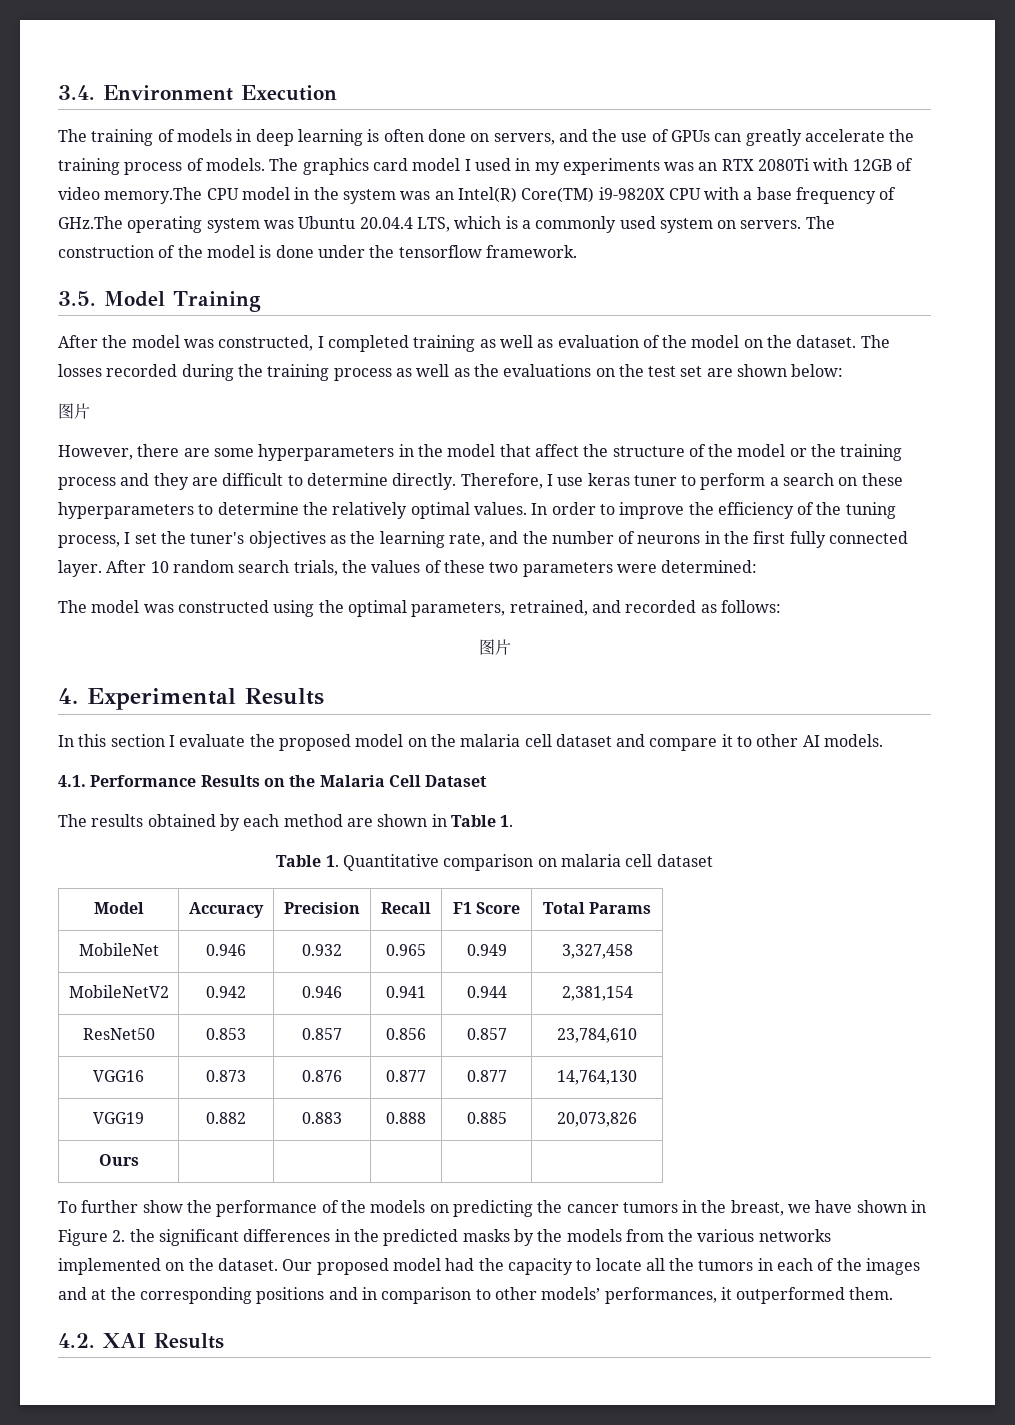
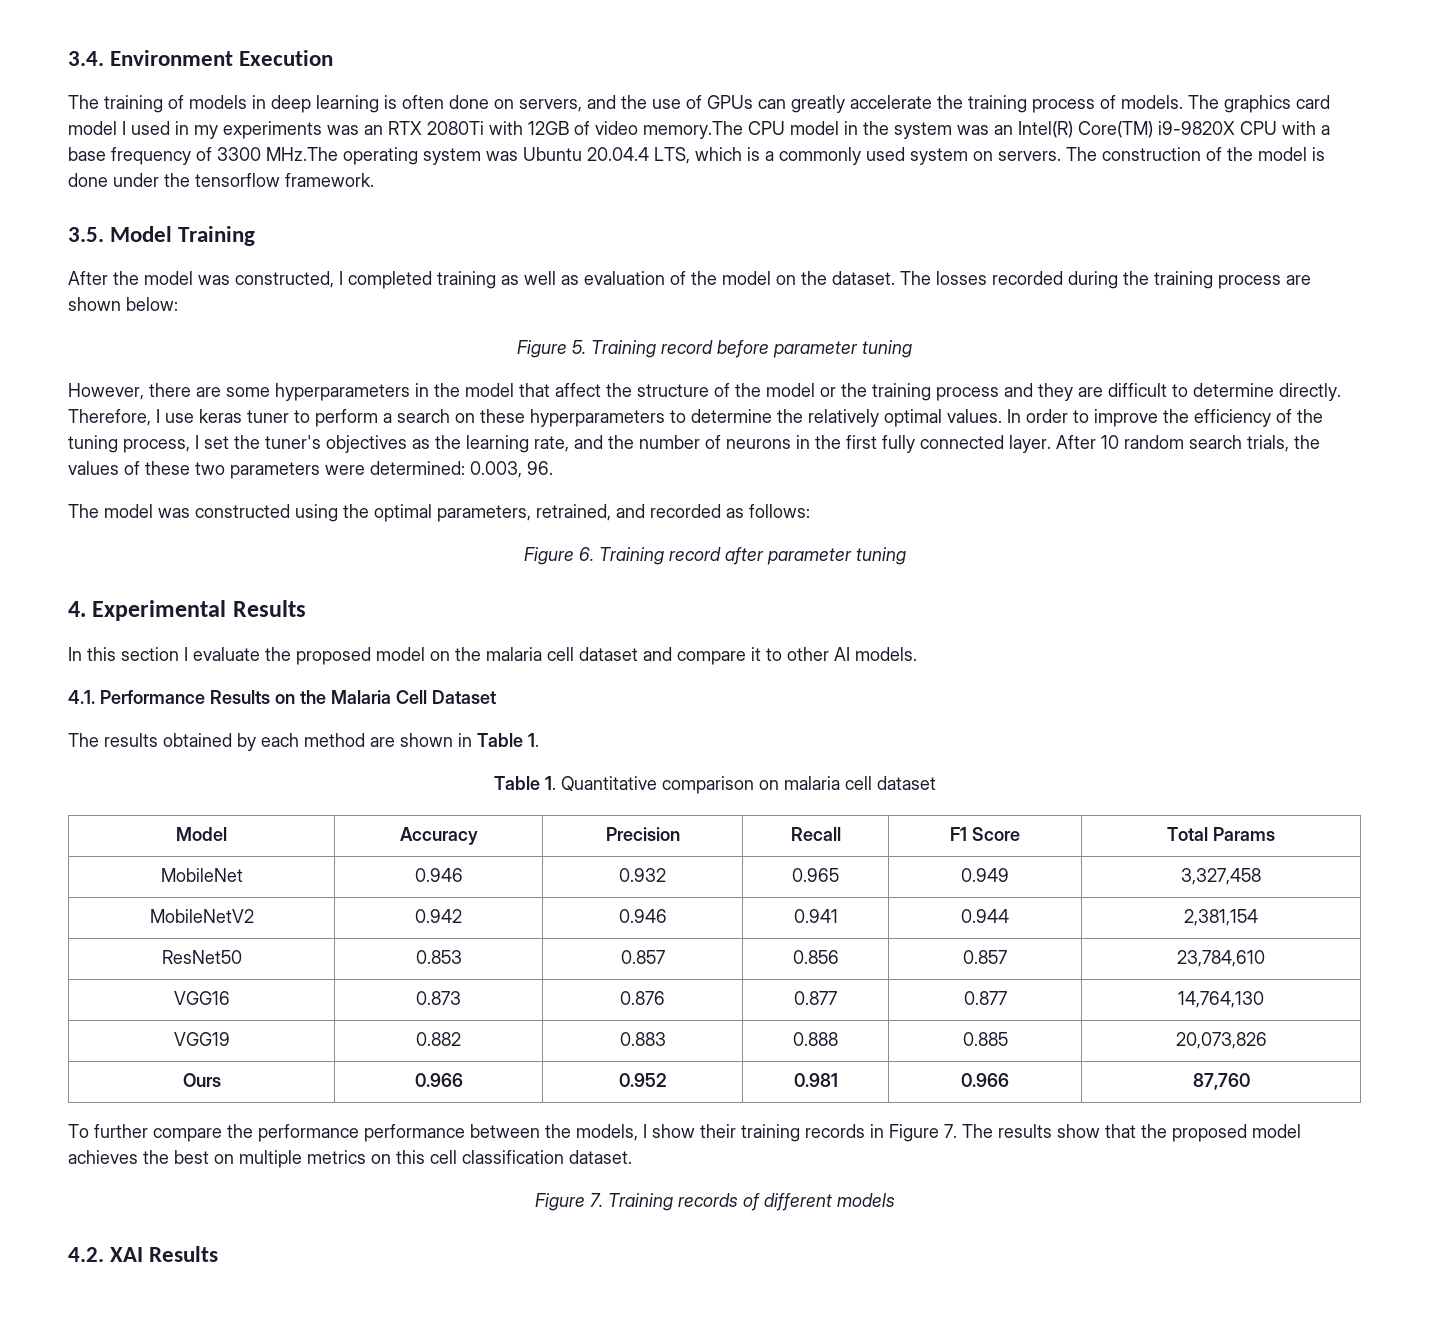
- The graphics card model I used in my experiments was an RTX 2080Ti with 12GB of video memory.The CPU model in the system was an Intel(R) Core(TM) i9-9820X CPU with a base frequency of GHz.The operating system was Ubuntu 20.04.4 LTS, which is a commonly used system on servers.
+ The graphics card model I used in my experiments was an RTX 2080Ti with 12GB of video memory.The CPU model in the system was an Intel(R) Core(TM) i9-9820X CPU with a base frequency of 3300 MHz.The operating system was Ubuntu 20.04.4 LTS, which is a commonly used system on servers.
- The losses recorded during the training process as well as the evaluations on the test set are shown below:
- 图片
+ The losses recorded during the training process are shown below:
+ Figure 5. Training record before parameter tuning
- After 10 random search trials, the values of these two parameters were determined:
+ After 10 random search trials, the values of these two parameters were determined: 0.003, 96.
  The model was constructed using the optimal parameters, retrained, and recorded as follows:
- 图片
+ Figure 6. Training record after parameter tuning
- Ours | | | | |
+ Ours | 0.966 | 0.952 | 0.981 | 0.966 | 87,760
- To further show the performance of the models on predicting the cancer tumors in the breast, we have shown in Figure 2. the significant differences in the predicted masks by the models from the various networks implemented on the dataset. Our proposed model had the capacity to locate all the tumors in each of the images and at the corresponding positions and in comparison to other models’ performances, it outperformed them.
+ To further compare the performance performance between the models, I show their training records in Figure 7. The results show that the proposed model achieves the best on multiple metrics on this cell classification dataset.
+ Figure 7. Training records of different models

